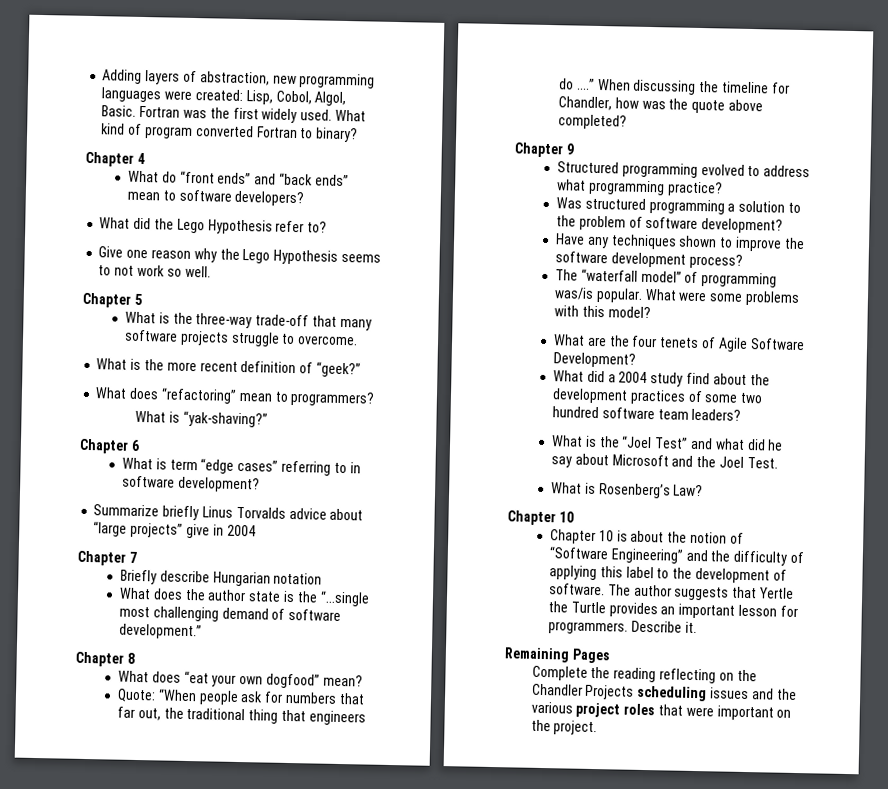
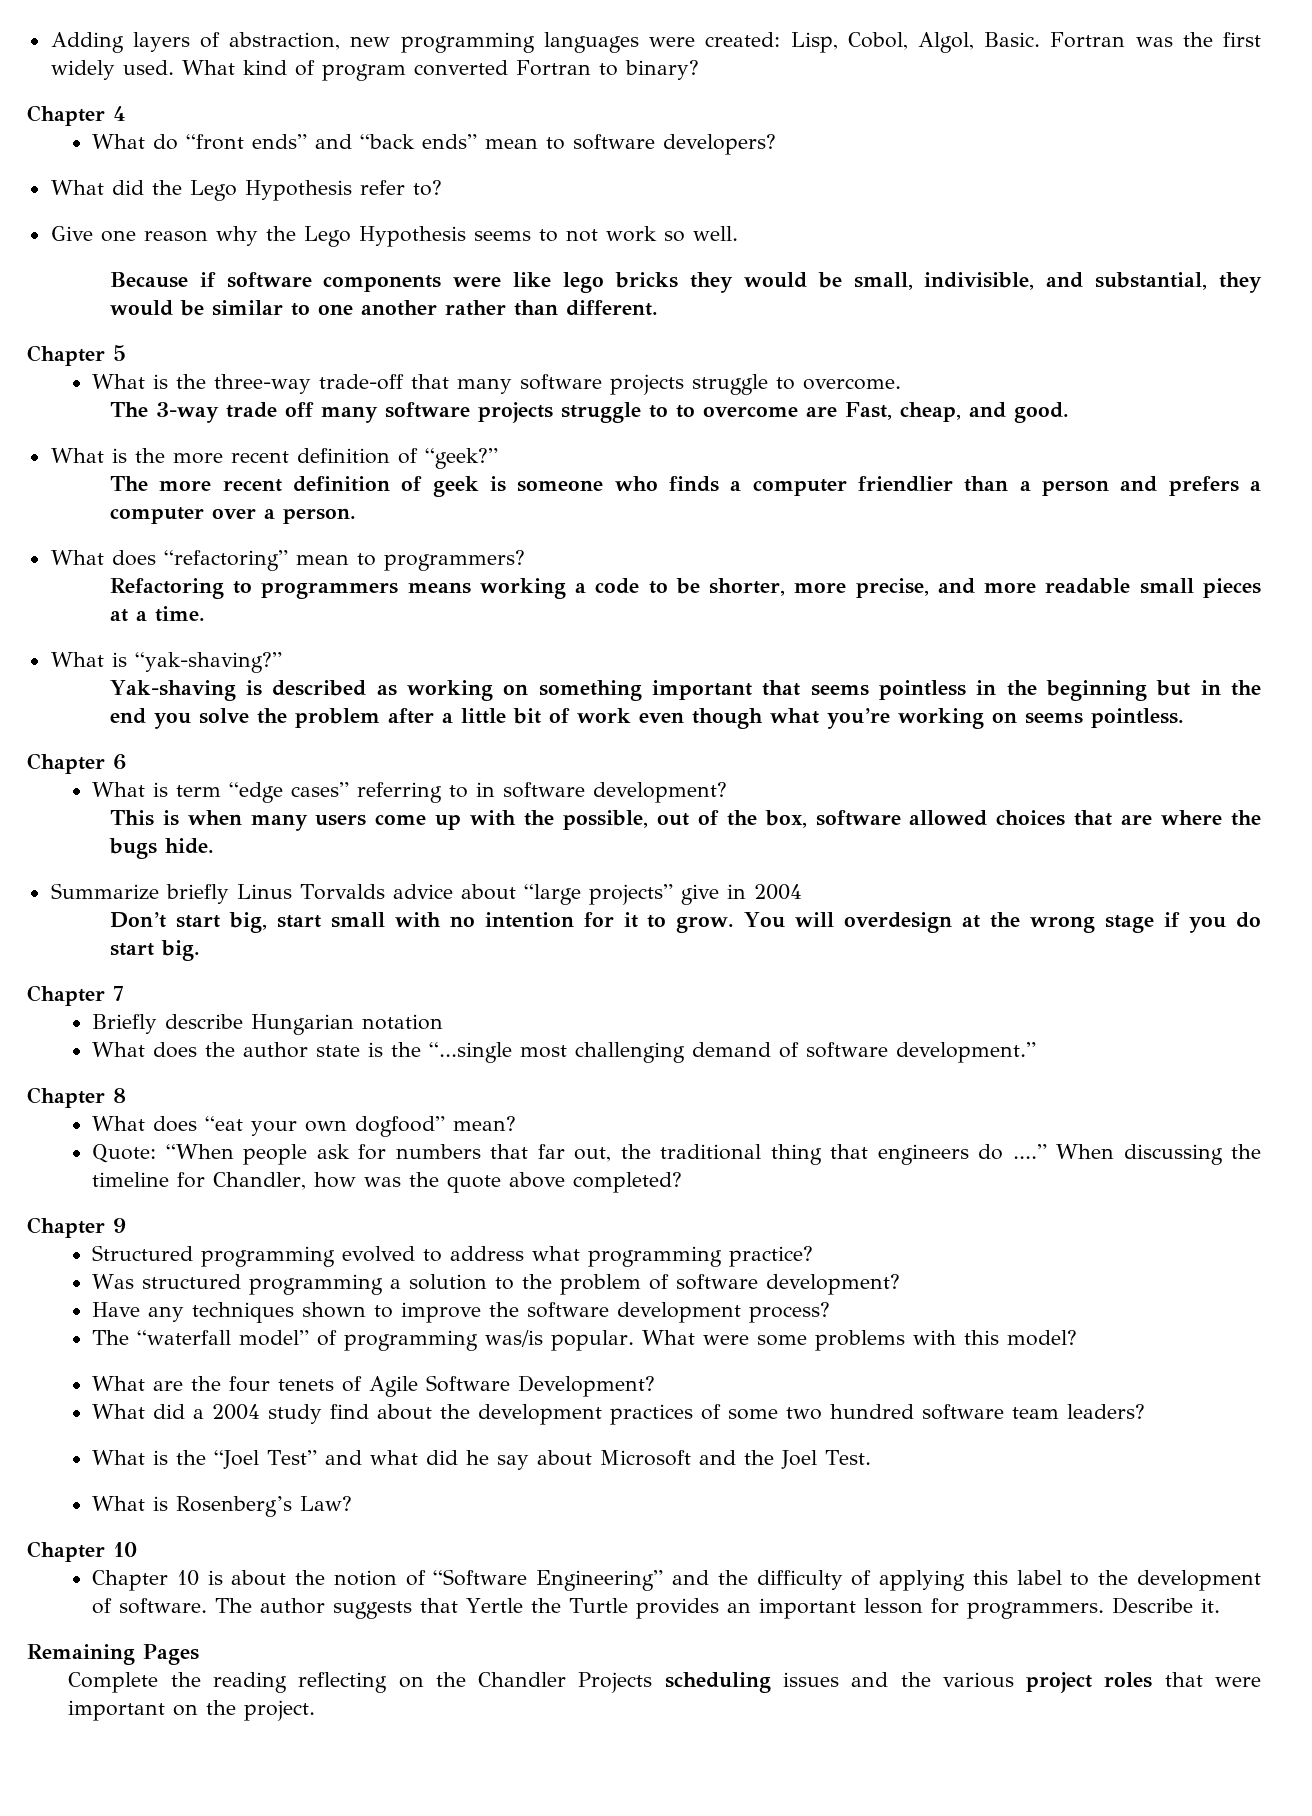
+ Because if software components were like lego bricks they would be small, indivisible, and substantial, they would be similar to one another rather than different.
+ The 3-way trade off many software projects struggle to to overcome are Fast, cheap, and good.
+ The more recent definition of geek is someone who finds a computer friendlier than a person and prefers a computer over a person.
+ Refactoring to programmers means working a code to be shorter, more precise, and more readable small pieces at a time.
  What is “yak-shaving?”
+ Yak-shaving is described as working on something important that seems pointless in the beginning but in the end you solve the problem after a little bit of work even though what you’re working on seems pointless.
+ This is when many users come up with the possible, out of the box, software allowed choices that are where the bugs hide.
+ Don’t start big, start small with no intention for it to grow. You will overdesign at the wrong stage if you do start big.

